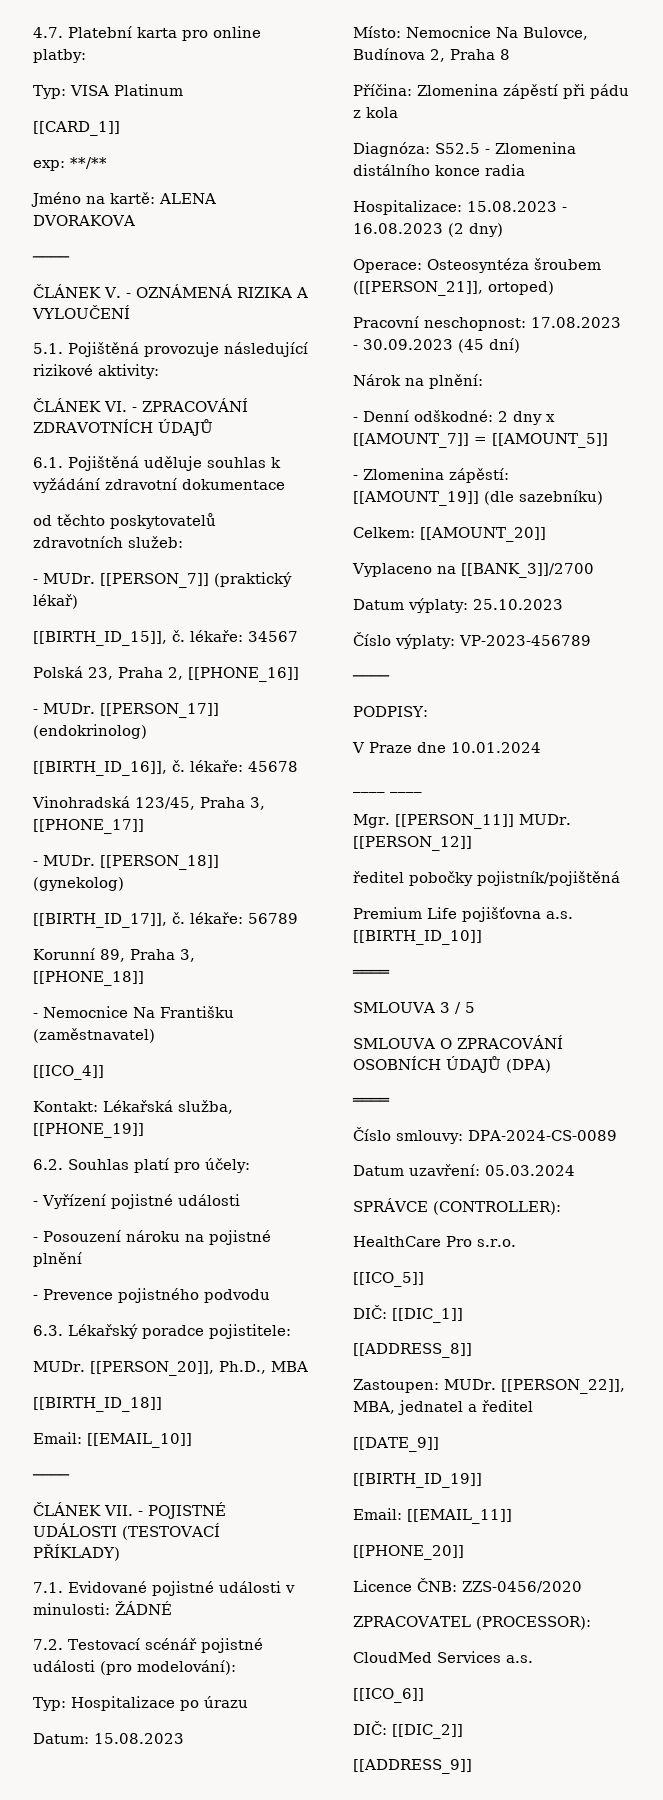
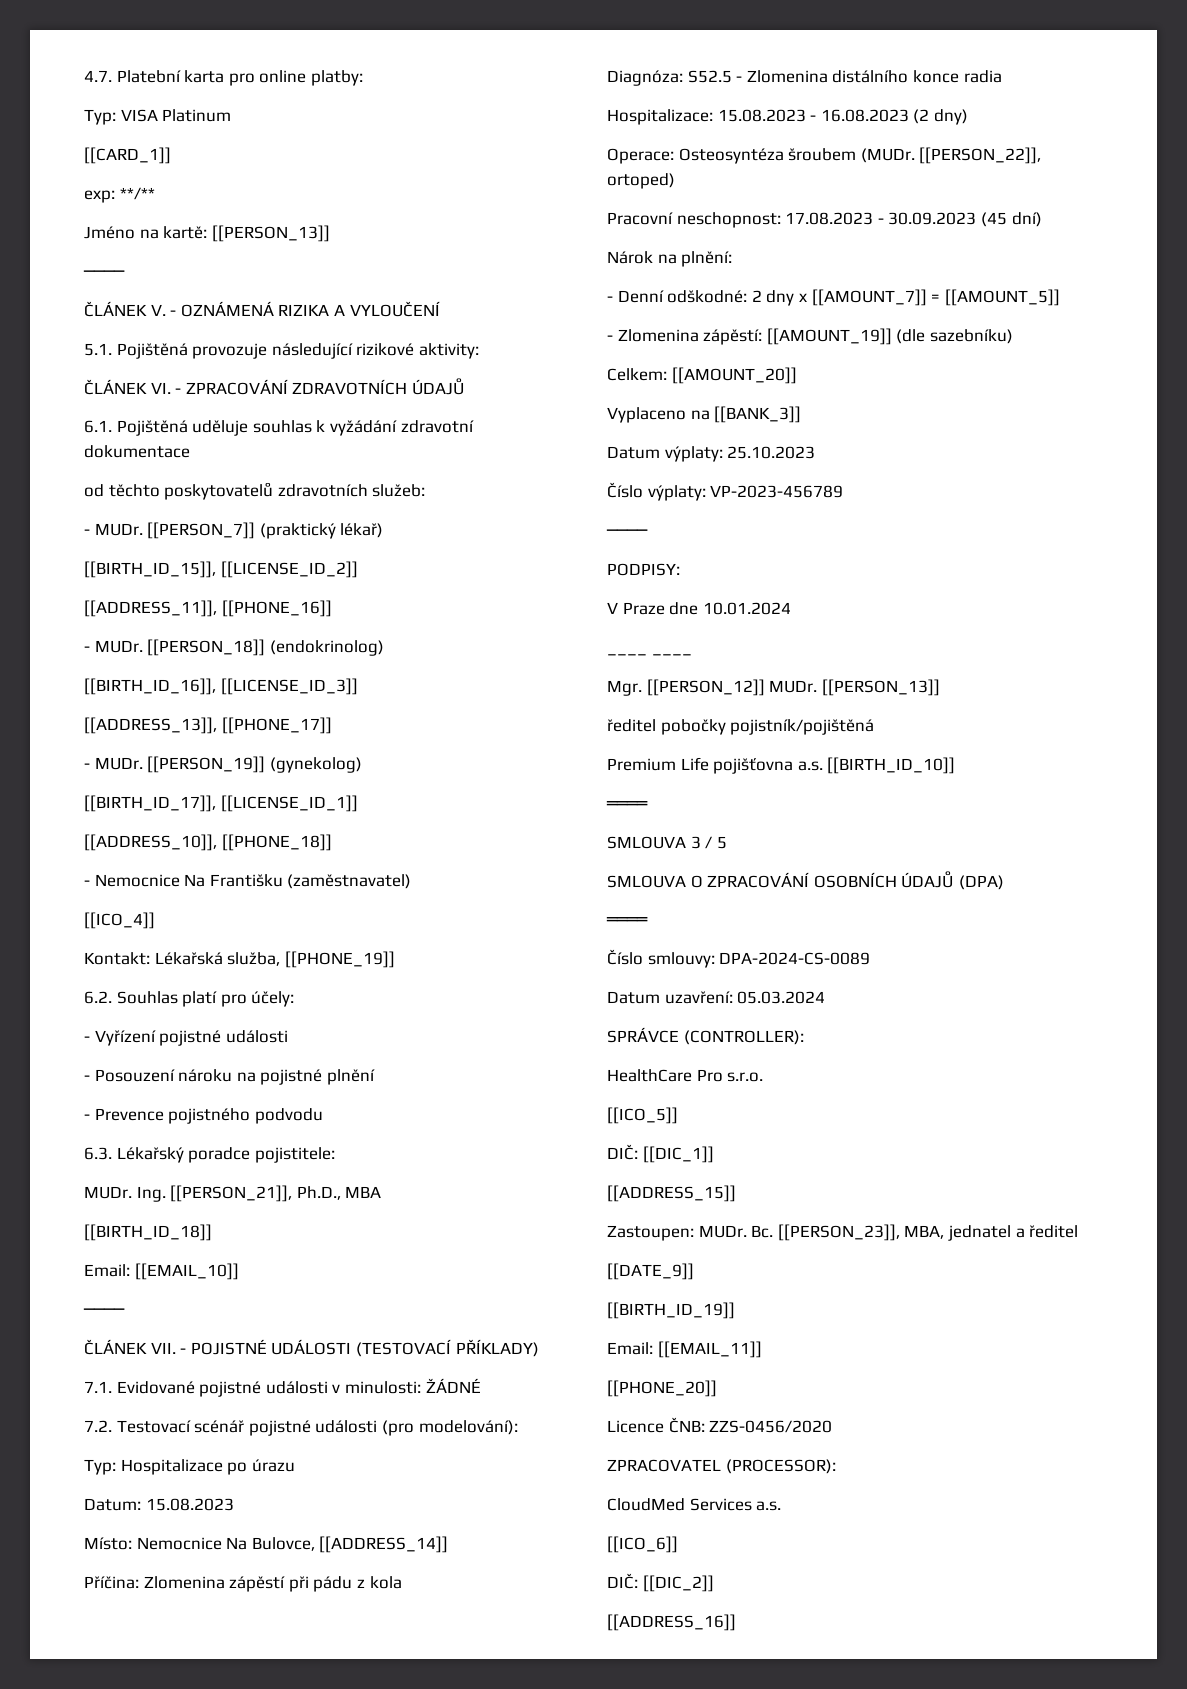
- Jméno na kartě: ALENA DVORAKOVA
+ Jméno na kartě: [[PERSON_13]]
- [[BIRTH_ID_15]], č. lékaře: 34567
- Polská 23, Praha 2, [[PHONE_16]]
+ [[BIRTH_ID_15]], [[LICENSE_ID_2]]
+ [[ADDRESS_11]], [[PHONE_16]]
- [[PERSON_17]] (endokrinolog)
+ [[PERSON_18]] (endokrinolog)
- [[BIRTH_ID_16]], č. lékaře: 45678
- Vinohradská 123/45, Praha 3, [[PHONE_17]]
+ [[BIRTH_ID_16]], [[LICENSE_ID_3]]
+ [[ADDRESS_13]], [[PHONE_17]]
- [[PERSON_18]] (gynekolog)
+ [[PERSON_19]] (gynekolog)
- [[BIRTH_ID_17]], č. lékaře: 56789
- Korunní 89, Praha 3, [[PHONE_18]]
+ [[BIRTH_ID_17]], [[LICENSE_ID_1]]
+ [[ADDRESS_10]], [[PHONE_18]]
- [[PERSON_20]], Ph.D., MBA
+ Ing. [[PERSON_21]], Ph.D., MBA
- Místo: Nemocnice Na Bulovce, Budínova 2, Praha 8
+ Místo: Nemocnice Na Bulovce, [[ADDRESS_14]]
- Operace: Osteosyntéza šroubem ([[PERSON_21]], ortoped)
+ Operace: Osteosyntéza šroubem (MUDr. [[PERSON_22]], ortoped)
- Vyplaceno na [[BANK_3]]/2700
+ Vyplaceno na [[BANK_3]]
- Mgr. [[PERSON_11]] MUDr. [[PERSON_12]]
+ Mgr. [[PERSON_12]] MUDr. [[PERSON_13]]
- [[ADDRESS_8]]
+ [[ADDRESS_15]]
- [[PERSON_22]], MBA, jednatel a ředitel
+ Bc. [[PERSON_23]], MBA, jednatel a ředitel
- [[ADDRESS_9]]
+ [[ADDRESS_16]]

